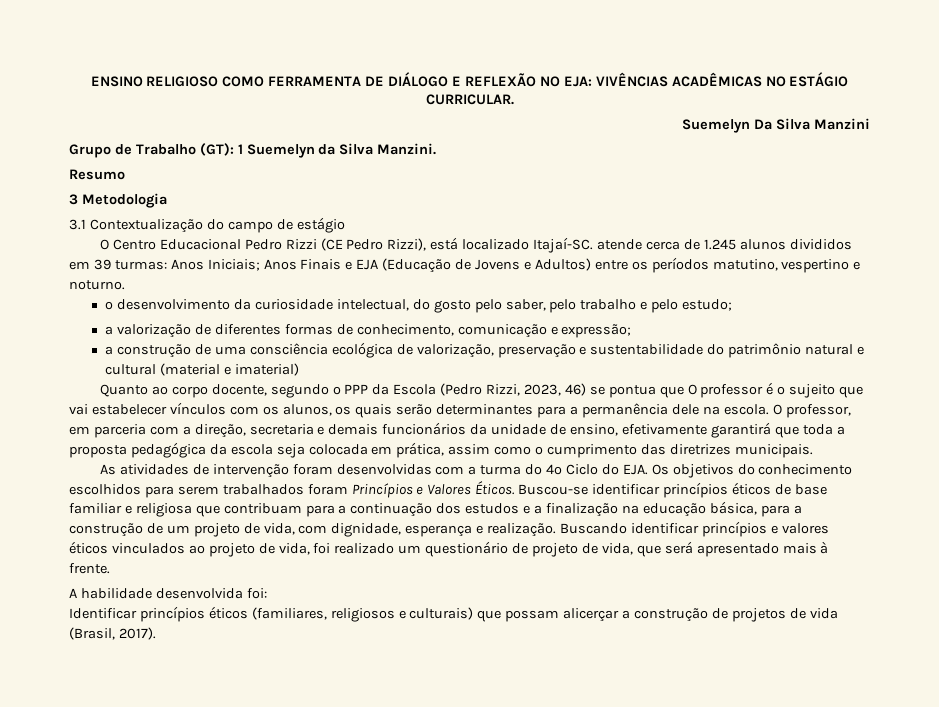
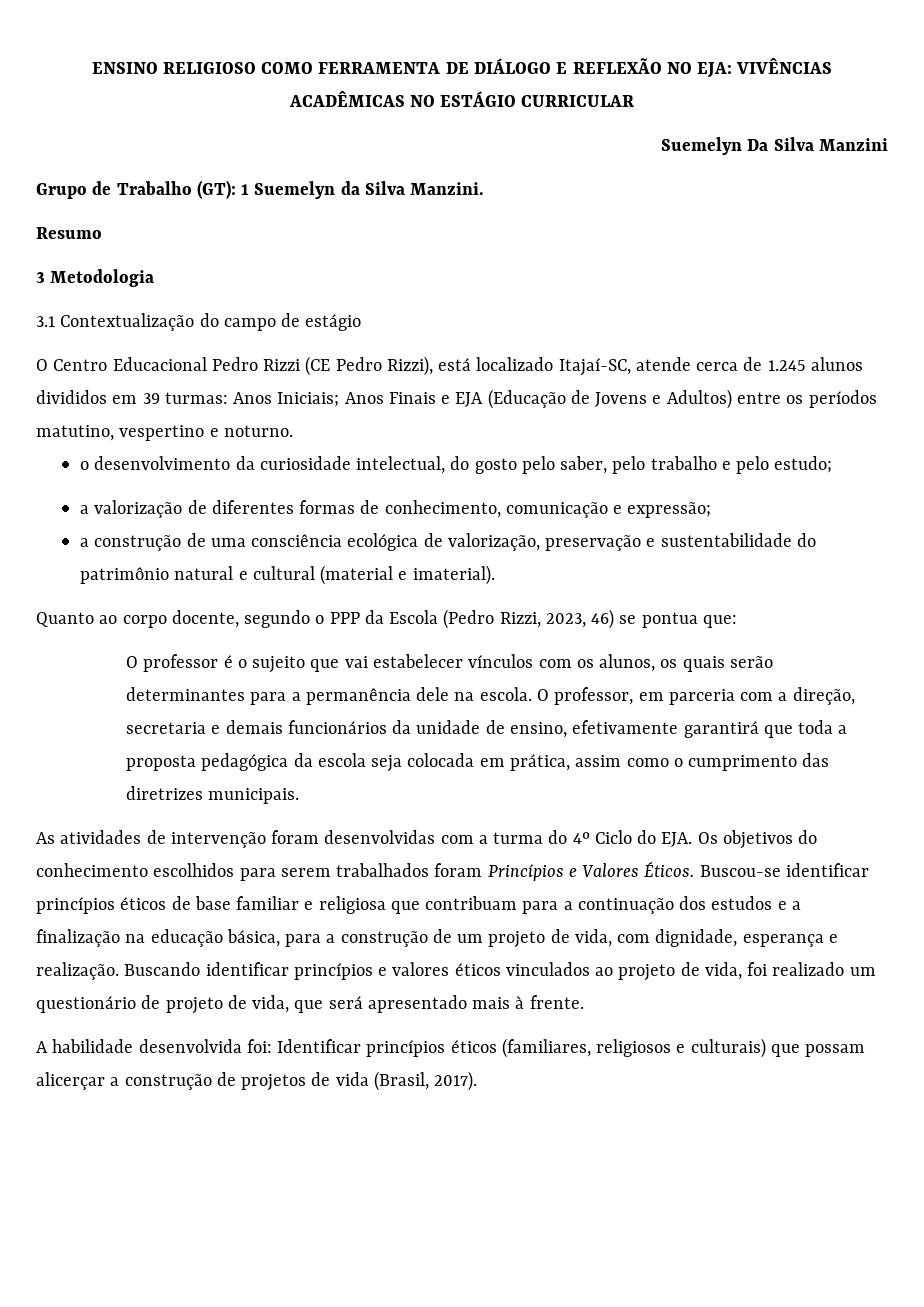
- ENSINO RELIGIOSO COMO FERRAMENTA DE DIÁLOGO E REFLEXÃO NO EJA: VIVÊNCIAS ACADÊMICAS NO ESTÁGIO CURRICULAR.
+ ENSINO RELIGIOSO COMO FERRAMENTA DE DIÁLOGO E REFLEXÃO NO EJA: VIVÊNCIAS ACADÊMICAS NO ESTÁGIO CURRICULAR
- O Centro Educacional Pedro Rizzi (CE Pedro Rizzi), está localizado Itajaí-SC. atende cerca de 1.245 alunos divididos em 39 turmas: Anos Iniciais; Anos Finais e EJA (Educação de Jovens e Adultos) entre os períodos matutino, vespertino e noturno.
+ O Centro Educacional Pedro Rizzi (CE Pedro Rizzi), está localizado Itajaí-SC, atende cerca de 1.245 alunos divididos em 39 turmas: Anos Iniciais; Anos Finais e EJA (Educação de Jovens e Adultos) entre os períodos matutino, vespertino e noturno.
- a construção de uma consciência ecológica de valorização, preservação e sustentabilidade do patrimônio natural e cultural (material e imaterial)
+ a construção de uma consciência ecológica de valorização, preservação e sustentabilidade do patrimônio natural e cultural (material e imaterial).
- Quanto ao corpo docente, segundo o PPP da Escola (Pedro Rizzi, 2023, 46) se pontua que O professor é o sujeito que vai estabelecer vínculos com os alunos, os quais serão determinantes para a permanência dele na escola.
+ Quanto ao corpo docente, segundo o PPP da Escola (Pedro Rizzi, 2023, 46) se pontua que:
+ O professor é o sujeito que vai estabelecer vínculos com os alunos, os quais serão determinantes para a permanência dele na escola.
- A habilidade desenvolvida foi:
- Identificar princípios éticos (familiares, religiosos e culturais) que possam alicerçar a construção de projetos de vida (Brasil, 2017).
+ A habilidade desenvolvida foi: Identificar princípios éticos (familiares, religiosos e culturais) que possam alicerçar a construção de projetos de vida (Brasil, 2017).

